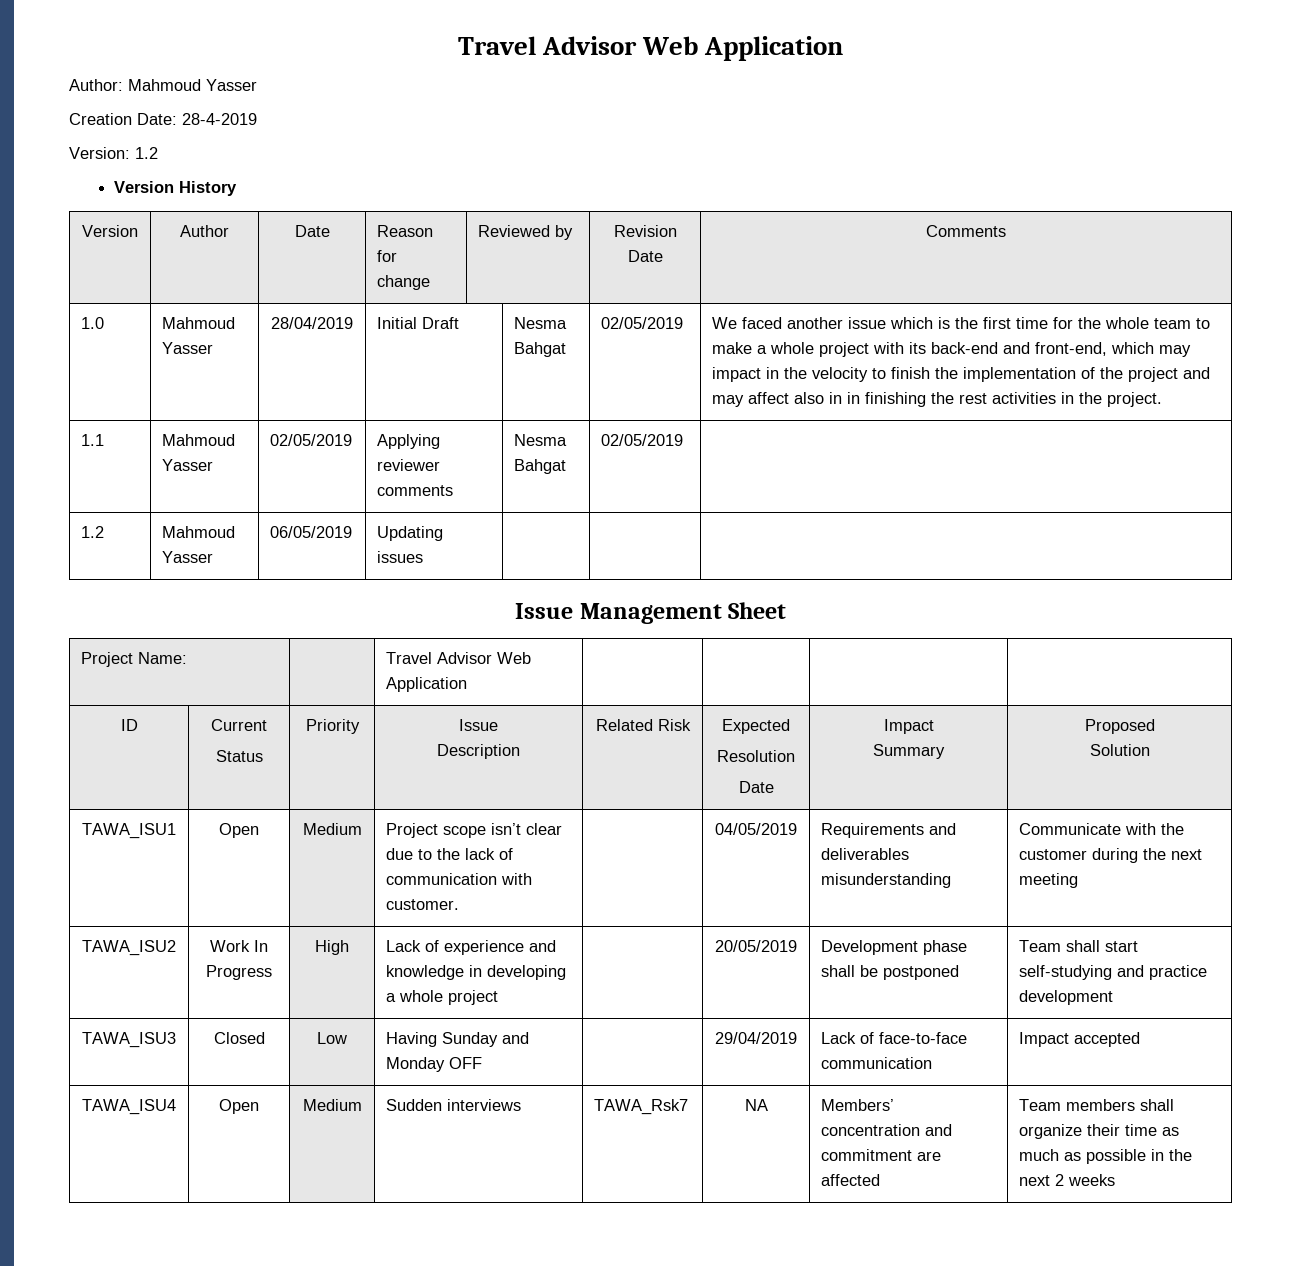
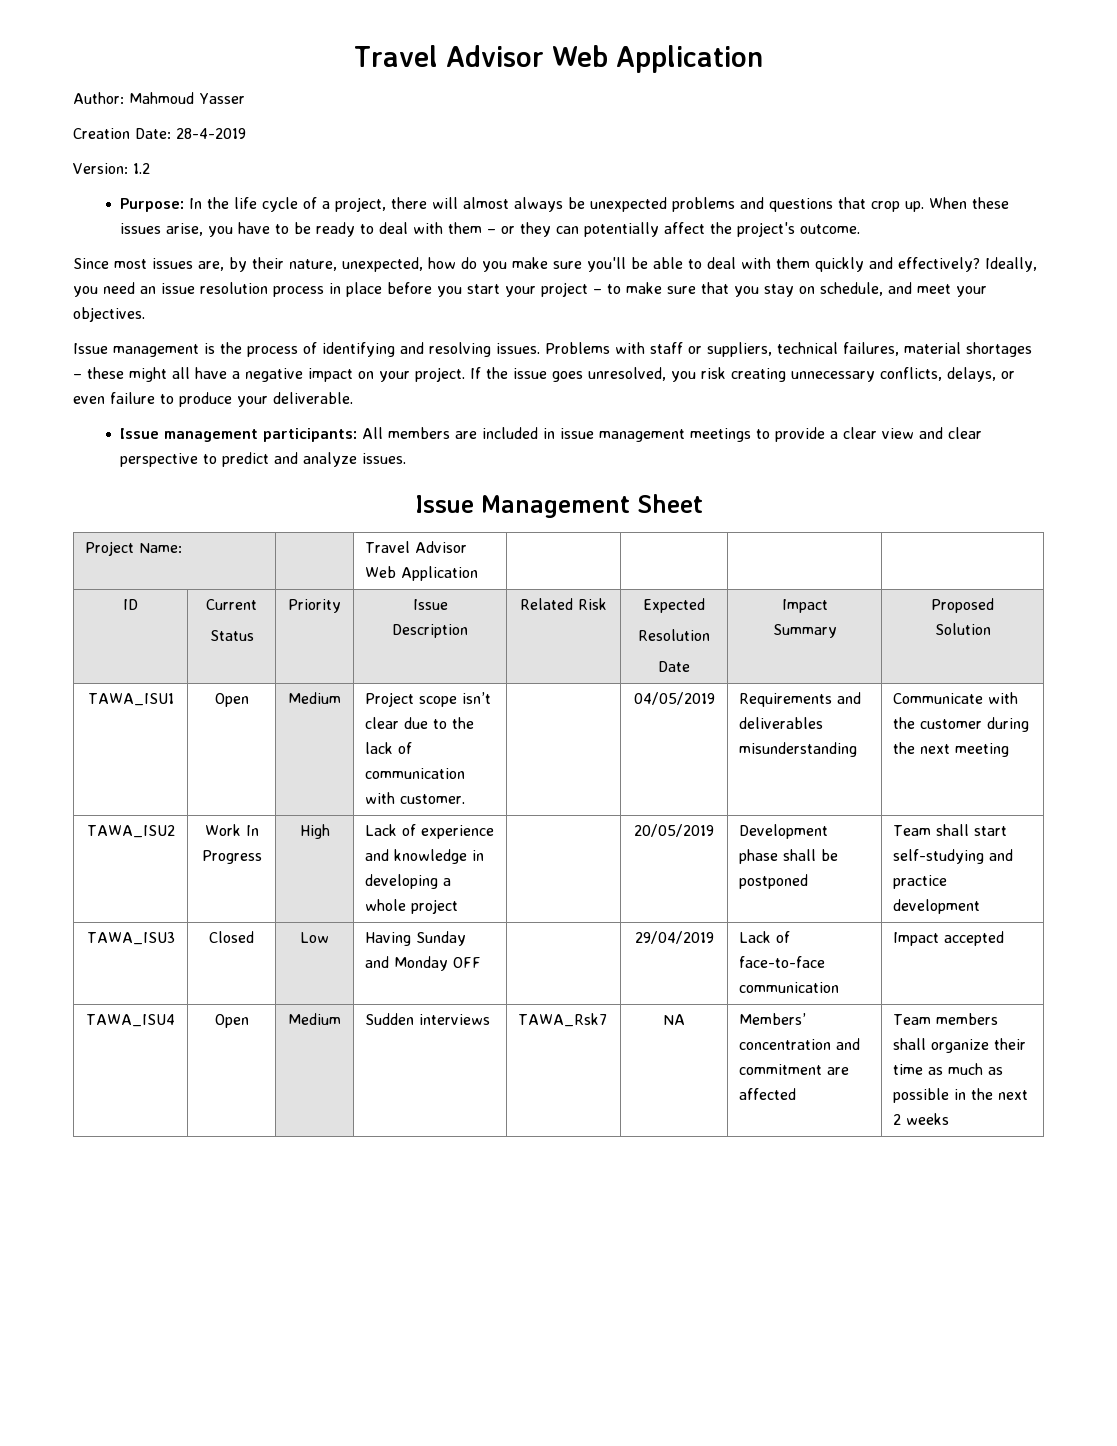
- Version History
- Version | Author | Date | Reason for change | Reviewed by | Revision Date | Comments
- 1.0 | Mahmoud Yasser | 28/04/2019 | Initial Draft | Nesma Bahgat | 02/05/2019 | We faced another issue which is the first time for the whole team to make a whole project with its back-end and front-end, which may impact in the velocity to finish the implementation of the project and may affect also in in finishing the rest activities in the project.
- 1.1 | Mahmoud Yasser | 02/05/2019 | Applying reviewer comments | Nesma Bahgat | 02/05/2019 |
- 1.2 | Mahmoud Yasser | 06/05/2019 | Updating issues | | |
+ Purpose: In the life cycle of a project, there will almost always be unexpected problems and questions that crop up. When these issues arise, you have to be ready to deal with them – or they can potentially affect the project's outcome.
+ Since most issues are, by their nature, unexpected, how do you make sure you'll be able to deal with them quickly and effectively? Ideally, you need an issue resolution process in place before you start your project – to make sure that you stay on schedule, and meet your objectives.
+ Issue management is the process of identifying and resolving issues. Problems with staff or suppliers, technical failures, material shortages – these might all have a negative impact on your project. If the issue goes unresolved, you risk creating unnecessary conflicts, delays, or even failure to produce your deliverable.
+ Issue management participants: All members are included in issue management meetings to provide a clear view and clear perspective to predict and analyze issues.

